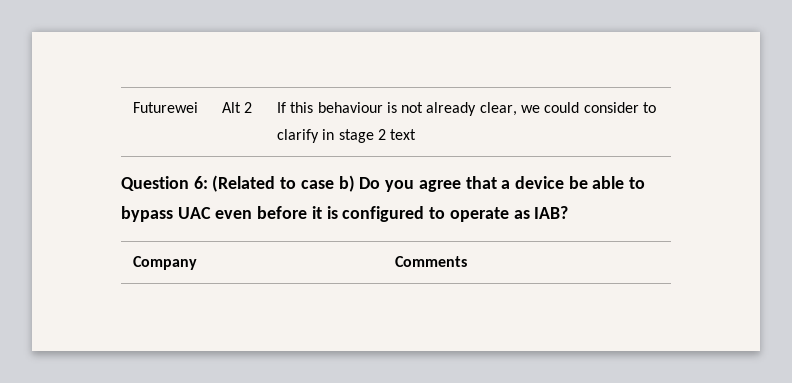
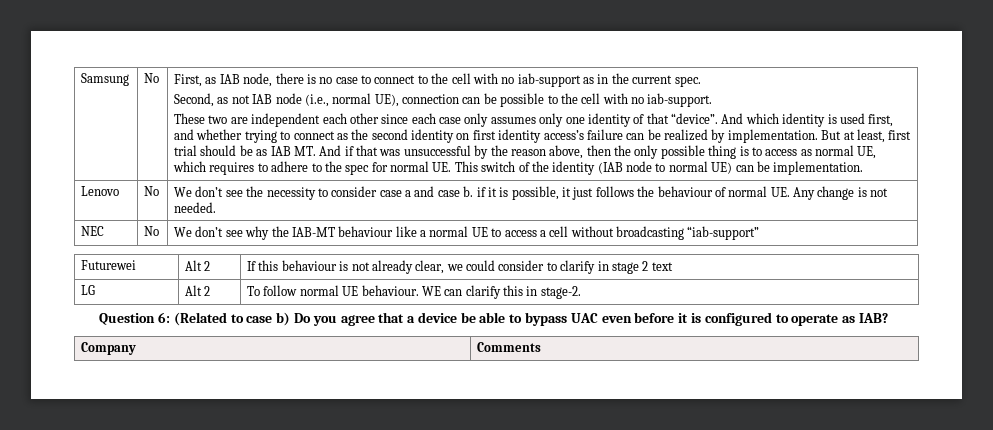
+ Samsung | No | First, as IAB node, there is no case to connect to the cell with no iab-support as in the current spec.
+ Second, as not IAB node (i.e., normal UE), connection can be possible to the cell with no iab-support.
+ These two are independent each other since each case only assumes only one identity of that “device”. And which identity is used first, and whether trying to connect as the second identity on first identity access’s failure can be realized by implementation. But at least, first trial should be as IAB MT. And if that was unsuccessful by the reason above, then the only possible thing is to access as normal UE, which requires to adhere to the spec for normal UE. This switch of the identity (IAB node to normal UE) can be implementation.
+ Lenovo | No | We don’t see the necessity to consider case a and case b. if it is possible, it just follows the behaviour of normal UE. Any change is not needed.
+ NEC | No | We don’t see why the IAB-MT behaviour like a normal UE to access a cell without broadcasting “iab-support”
+ LG | Alt 2 | To follow normal UE behaviour. WE can clarify this in stage-2.

